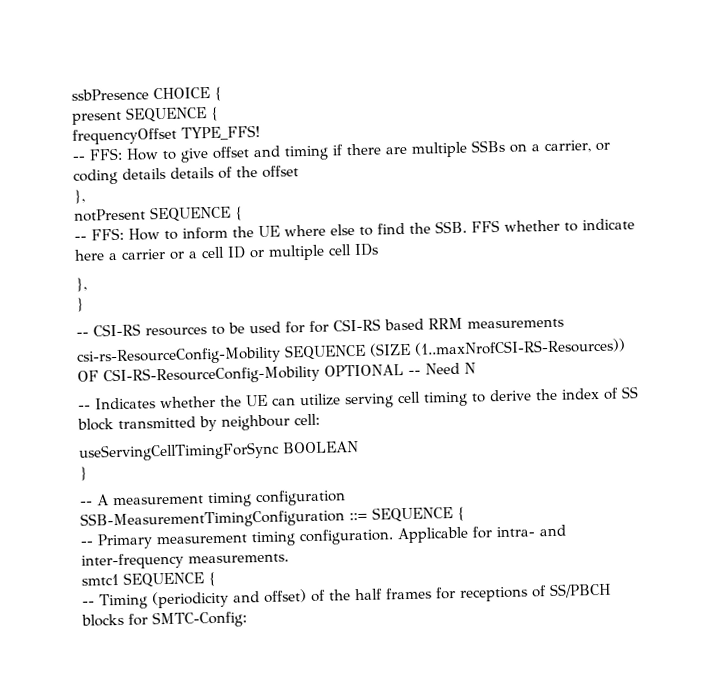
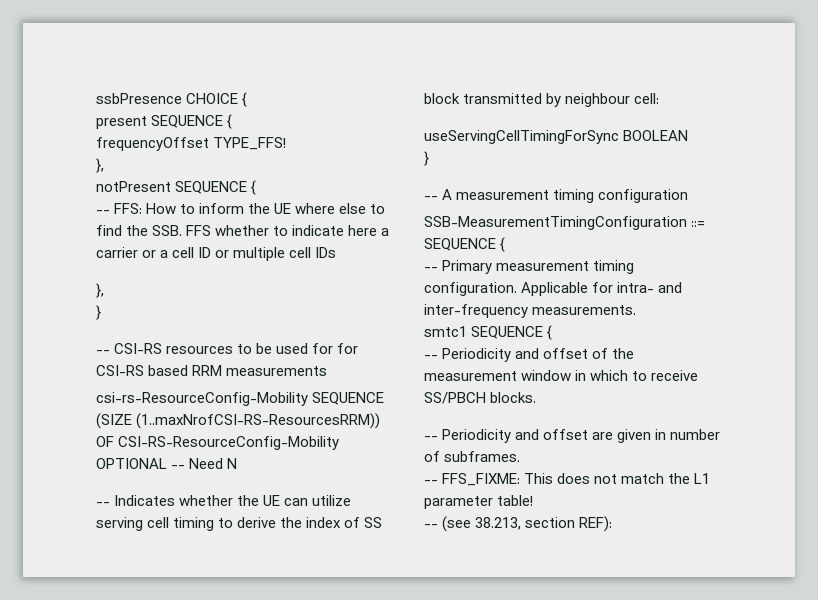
- -- FFS: How to give offset and timing if there are multiple SSBs on a carrier, or coding details details of the offset
- csi-rs-ResourceConfig-Mobility SEQUENCE (SIZE (1..maxNrofCSI-RS-Resources)) OF CSI-RS-ResourceConfig-Mobility OPTIONAL -- Need N
+ csi-rs-ResourceConfig-Mobility SEQUENCE (SIZE (1..maxNrofCSI-RS-ResourcesRRM)) OF CSI-RS-ResourceConfig-Mobility OPTIONAL -- Need N
- -- Timing (periodicity and offset) of the half frames for receptions of SS/PBCH blocks for SMTC-Config:
+ -- Periodicity and offset of the measurement window in which to receive SS/PBCH blocks.
+ -- Periodicity and offset are given in number of subframes.
+ -- FFS_FIXME: This does not match the L1 parameter table!
+ -- (see 38.213, section REF):

